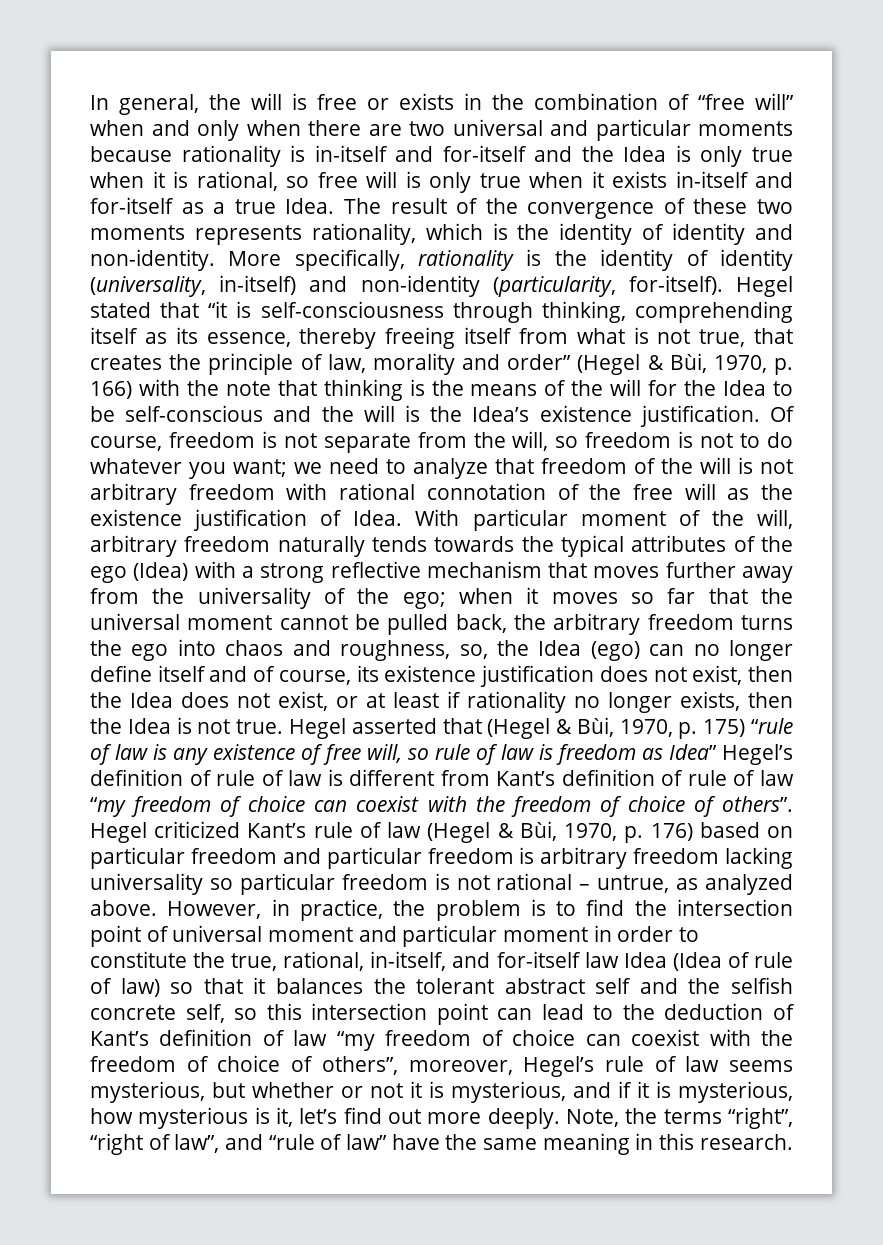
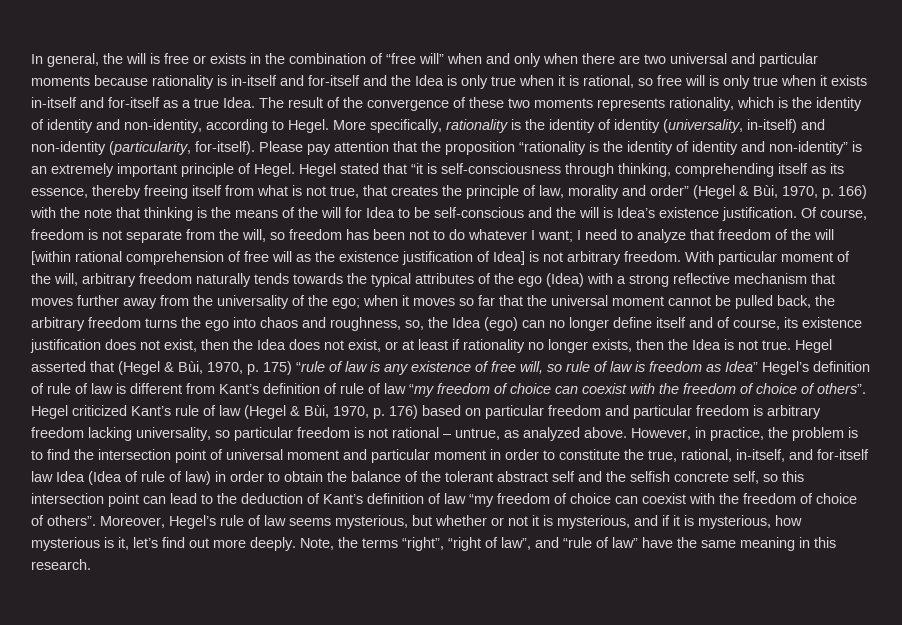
- The result of the convergence of these two moments represents rationality, which is the identity of identity and non-identity.
+ The result of the convergence of these two moments represents rationality, which is the identity of identity and non-identity, according to Hegel.
+ Please pay attention that the proposition “rationality is the identity of identity and non-identity” is an extremely important principle of Hegel.
- Hegel stated that “it is self-consciousness through thinking, comprehending itself as its essence, thereby freeing itself from what is not true, that creates the principle of law, morality and order” (Hegel & Bùi, 1970, p. 166) with the note that thinking is the means of the will for the Idea to be self-conscious and the will is the Idea’s existence justification.
+ Hegel stated that “it is self-consciousness through thinking, comprehending itself as its essence, thereby freeing itself from what is not true, that creates the principle of law, morality and order” (Hegel & Bùi, 1970, p. 166) with the note that thinking is the means of the will for Idea to be self-conscious and the will is Idea’s existence justification.
- Of course, freedom is not separate from the will, so freedom is not to do whatever you want; we need to analyze that freedom of the will is not arbitrary freedom with rational connotation of the free will as the existence justification of Idea.
+ Of course, freedom is not separate from the will, so freedom has been not to do whatever I want; I need to analyze that freedom of the will [within rational comprehension of free will as the existence justification of Idea] is not arbitrary freedom.
- Hegel criticized Kant’s rule of law (Hegel & Bùi, 1970, p. 176) based on particular freedom and particular freedom is arbitrary freedom lacking universality so particular freedom is not rational – untrue, as analyzed above.
+ Hegel criticized Kant’s rule of law (Hegel & Bùi, 1970, p. 176) based on particular freedom and particular freedom is arbitrary freedom lacking universality, so particular freedom is not rational – untrue, as analyzed above.
- However, in practice, the problem is to find the intersection point of universal moment and particular moment in order to constitute the true, rational, in-itself, and for-itself law Idea (Idea of rule of law) so that it balances the tolerant abstract self and the selfish concrete self, so this intersection point can lead to the deduction of Kant’s definition of law “my freedom of choice can coexist with the freedom of choice of others”, moreover, Hegel’s rule of law seems mysterious, but whether or not it is mysterious, and if it is mysterious, how mysterious is it, let’s find out more deeply.
+ However, in practice, the problem is to find the intersection point of universal moment and particular moment in order to constitute the true, rational, in-itself, and for-itself law Idea (Idea of rule of law) in order to obtain the balance of the tolerant abstract self and the selfish concrete self, so this intersection point can lead to the deduction of Kant’s definition of law “my freedom of choice can coexist with the freedom of choice of others”. Moreover, Hegel’s rule of law seems mysterious, but whether or not it is mysterious, and if it is mysterious, how mysterious is it, let’s find out more deeply.

